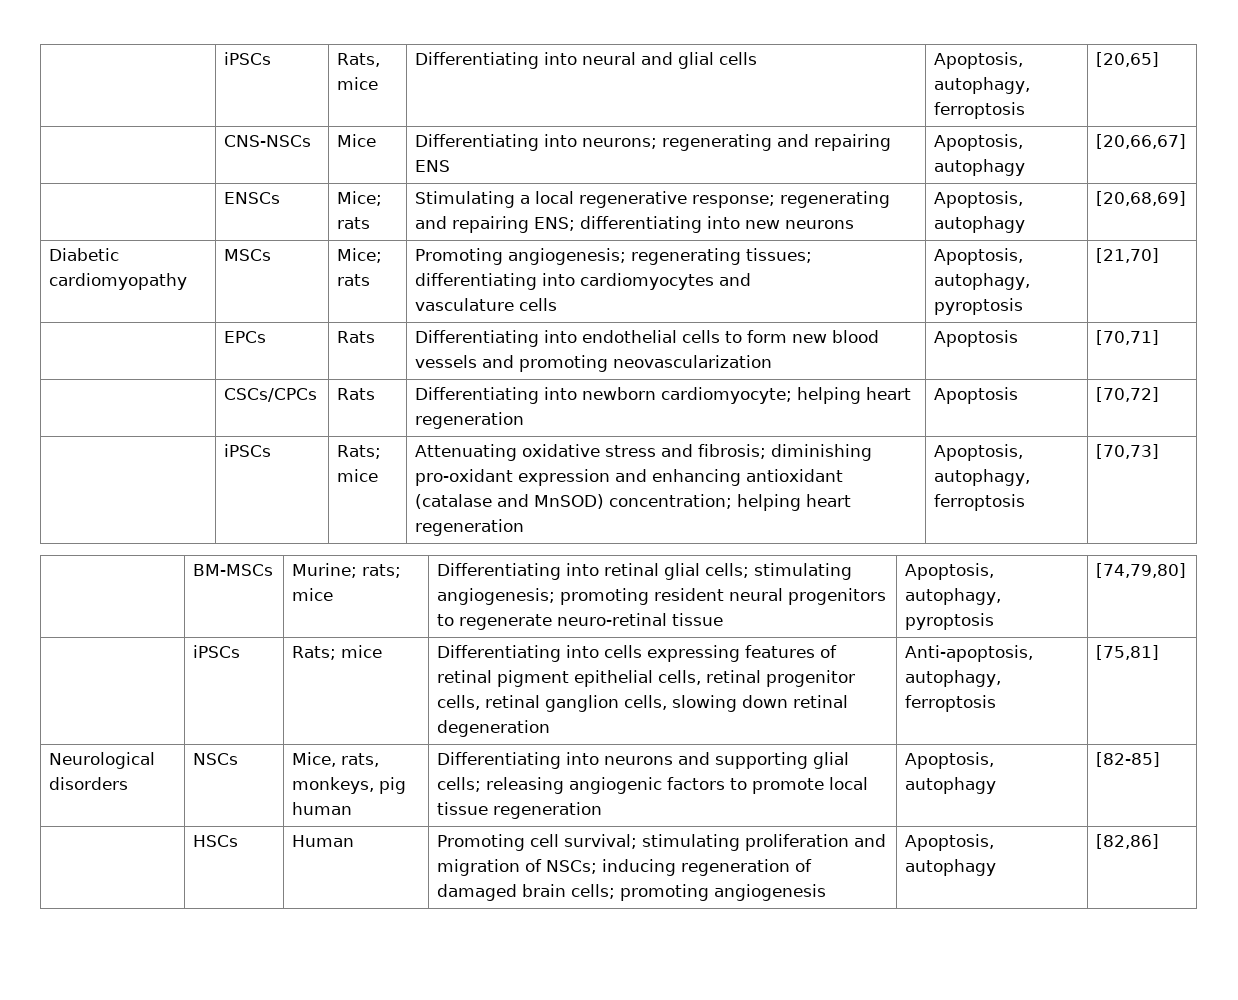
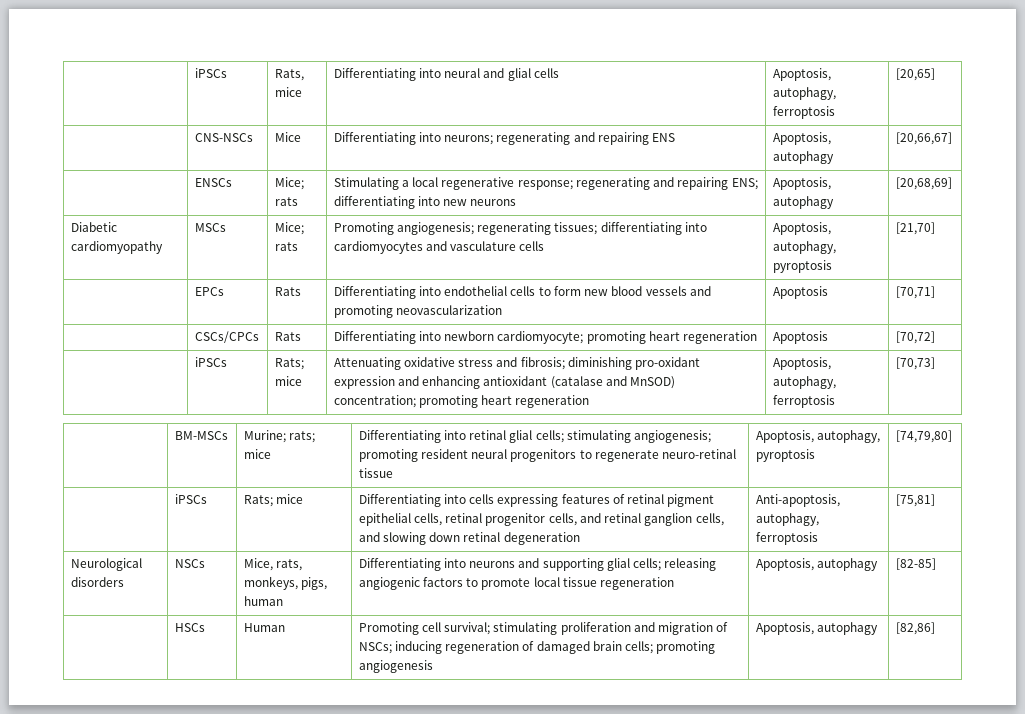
- Diabetic cardiomyopathy | MSCs | Mice; rats | Promoting angiogenesis; regenerating tissues; differentiating into cardiomyocytes and
- vasculature cells | Apoptosis, autophagy, pyroptosis | [21,70]
+ Diabetic cardiomyopathy | MSCs | Mice; rats | Promoting angiogenesis; regenerating tissues; differentiating into cardiomyocytes and vasculature cells | Apoptosis, autophagy, pyroptosis | [21,70]
- | CSCs/CPCs | Rats | Differentiating into newborn cardiomyocyte; helping heart regeneration | Apoptosis | [70,72]
+ | CSCs/CPCs | Rats | Differentiating into newborn cardiomyocyte; promoting heart regeneration | Apoptosis | [70,72]
- | iPSCs | Rats; mice | Attenuating oxidative stress and fibrosis; diminishing pro-oxidant expression and enhancing antioxidant (catalase and MnSOD) concentration; helping heart regeneration | Apoptosis, autophagy, ferroptosis | [70,73]
+ | iPSCs | Rats; mice | Attenuating oxidative stress and fibrosis; diminishing pro-oxidant expression and enhancing antioxidant (catalase and MnSOD) concentration; promoting heart regeneration | Apoptosis, autophagy, ferroptosis | [70,73]
- | iPSCs | Rats; mice | Differentiating into cells expressing features of retinal pigment epithelial cells, retinal progenitor cells, retinal ganglion cells, slowing down retinal degeneration | Anti-apoptosis, autophagy, ferroptosis | [75,81]
+ | iPSCs | Rats; mice | Differentiating into cells expressing features of retinal pigment epithelial cells, retinal progenitor cells, and retinal ganglion cells, and slowing down retinal degeneration | Anti-apoptosis, autophagy, ferroptosis | [75,81]
- Neurological disorders | NSCs | Mice, rats, monkeys, pig human | Differentiating into neurons and supporting glial cells; releasing angiogenic factors to promote local tissue regeneration | Apoptosis, autophagy | [82-85]
+ Neurological disorders | NSCs | Mice, rats, monkeys, pigs, human | Differentiating into neurons and supporting glial cells; releasing angiogenic factors to promote local tissue regeneration | Apoptosis, autophagy | [82-85]

